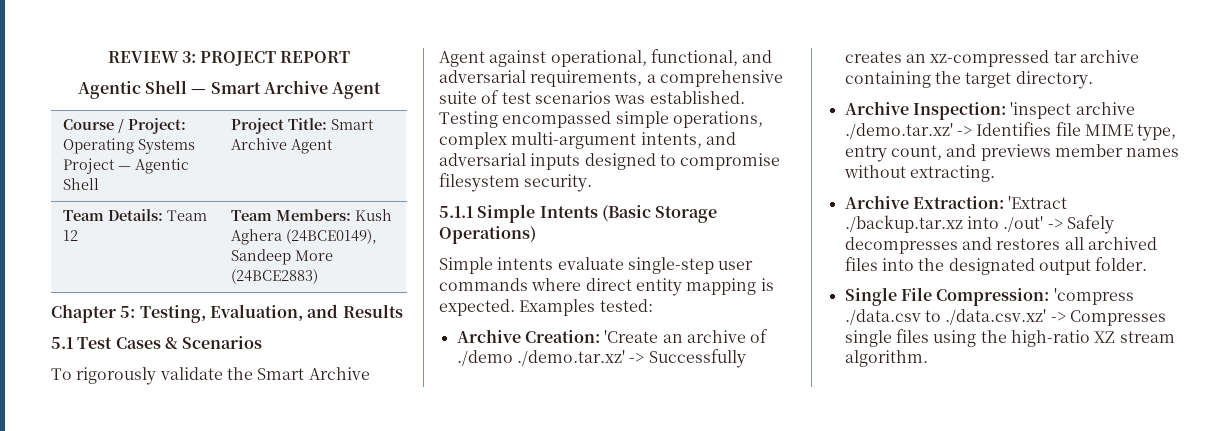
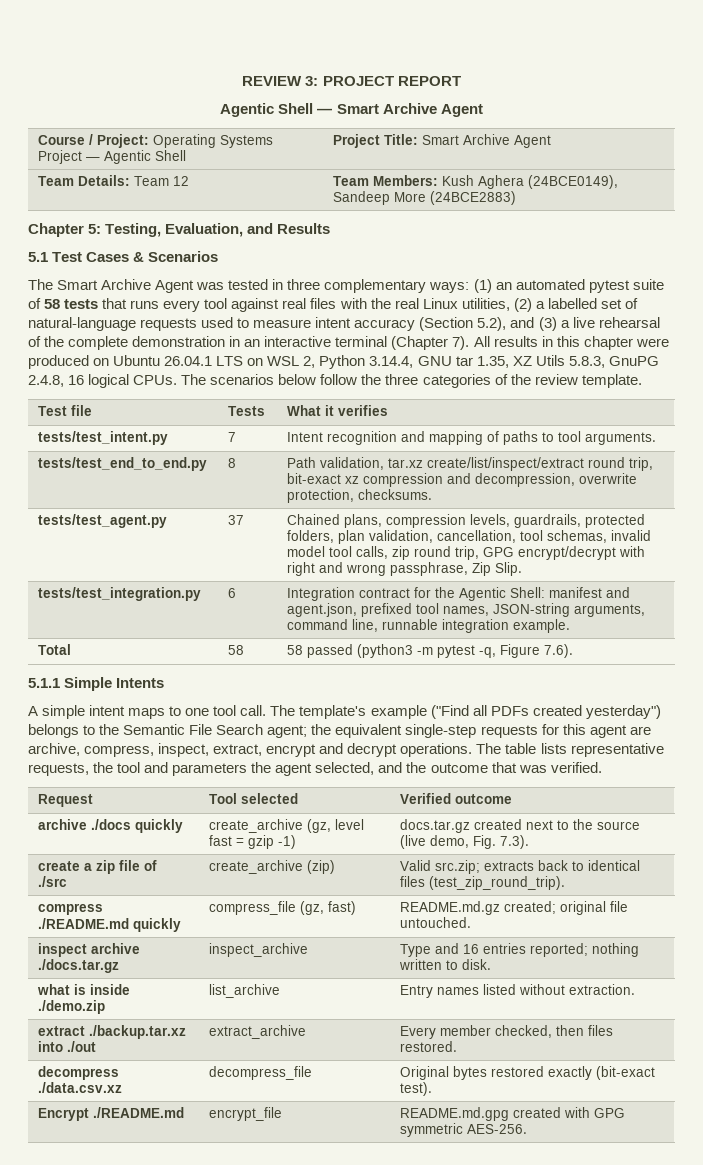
- To rigorously validate the Smart Archive Agent against operational, functional, and adversarial requirements, a comprehensive suite of test scenarios was established. Testing encompassed simple operations, complex multi-argument intents, and adversarial inputs designed to compromise filesystem security.
- 5.1.1 Simple Intents (Basic Storage Operations)
- Simple intents evaluate single-step user commands where direct entity mapping is expected. Examples tested:
- Archive Creation: 'Create an archive of ./demo ./demo.tar.xz' -> Successfully creates an xz-compressed tar archive containing the target directory.
- Archive Inspection: 'inspect archive ./demo.tar.xz' -> Identifies file MIME type, entry count, and previews member names without extracting.
- Archive Extraction: 'Extract ./backup.tar.xz into ./out' -> Safely decompresses and restores all archived files into the designated output folder.
- Single File Compression: 'compress ./data.csv to ./data.csv.xz' -> Compresses single files using the high-ratio XZ stream algorithm.
+ The Smart Archive Agent was tested in three complementary ways: (1) an automated pytest suite of 58 tests that runs every tool against real files with the real Linux utilities, (2) a labelled set of natural-language requests used to measure intent accuracy (Section 5.2), and (3) a live rehearsal of the complete demonstration in an interactive terminal (Chapter 7). All results in this chapter were produced on Ubuntu 26.04.1 LTS on WSL 2, Python 3.14.4, GNU tar 1.35, XZ Utils 5.8.3, GnuPG 2.4.8, 16 logical CPUs. The scenarios below follow the three categories of the review template.
+ Test file | Tests | What it verifies
+ tests/test_intent.py | 7 | Intent recognition and mapping of paths to tool arguments.
+ tests/test_end_to_end.py | 8 | Path validation, tar.xz create/list/inspect/extract round trip, bit-exact xz compression and decompression, overwrite protection, checksums.
+ tests/test_agent.py | 37 | Chained plans, compression levels, guardrails, protected folders, plan validation, cancellation, tool schemas, invalid model tool calls, zip round trip, GPG encrypt/decrypt with right and wrong passphrase, Zip Slip.
+ tests/test_integration.py | 6 | Integration contract for the Agentic Shell: manifest and agent.json, prefixed tool names, JSON-string arguments, command line, runnable integration example.
+ Total | 58 | 58 passed (python3 -m pytest -q, Figure 7.6).
+ 5.1.1 Simple Intents
+ A simple intent maps to one tool call. The template's example ("Find all PDFs created yesterday") belongs to the Semantic File Search agent; the equivalent single-step requests for this agent are archive, compress, inspect, extract, encrypt and decrypt operations. The table lists representative requests, the tool and parameters the agent selected, and the outcome that was verified.
+ Request | Tool selected | Verified outcome
+ archive ./docs quickly | create_archive (gz, level fast = gzip -1) | docs.tar.gz created next to the source (live demo, Fig. 7.3).
+ create a zip file of ./src | create_archive (zip) | Valid src.zip; extracts back to identical files (test_zip_round_trip).
+ compress ./README.md quickly | compress_file (gz, fast) | README.md.gz created; original file untouched.
+ inspect archive ./docs.tar.gz | inspect_archive | Type and 16 entries reported; nothing written to disk.
+ what is inside ./demo.zip | list_archive | Entry names listed without extraction.
+ extract ./backup.tar.xz into ./out | extract_archive | Every member checked, then files restored.
+ decompress ./data.csv.xz | decompress_file | Original bytes restored exactly (bit-exact test).
+ Encrypt ./README.md | encrypt_file | README.md.gpg created with GPG symmetric AES-256.

